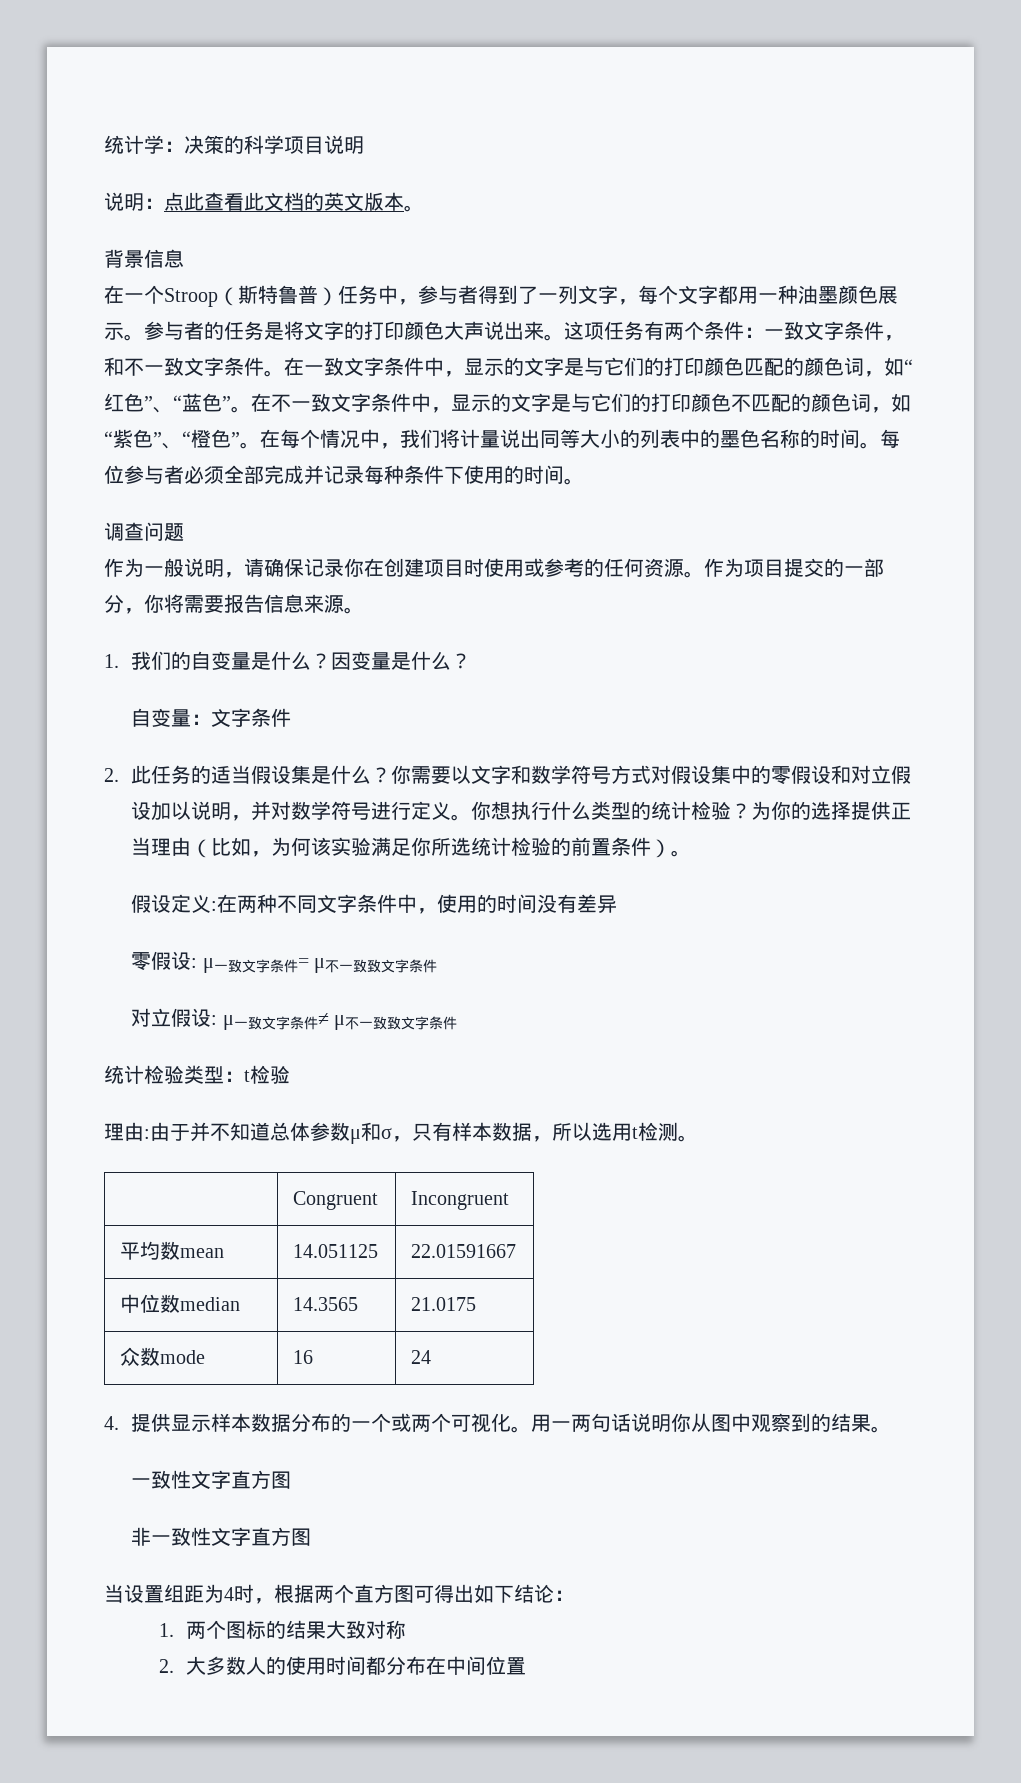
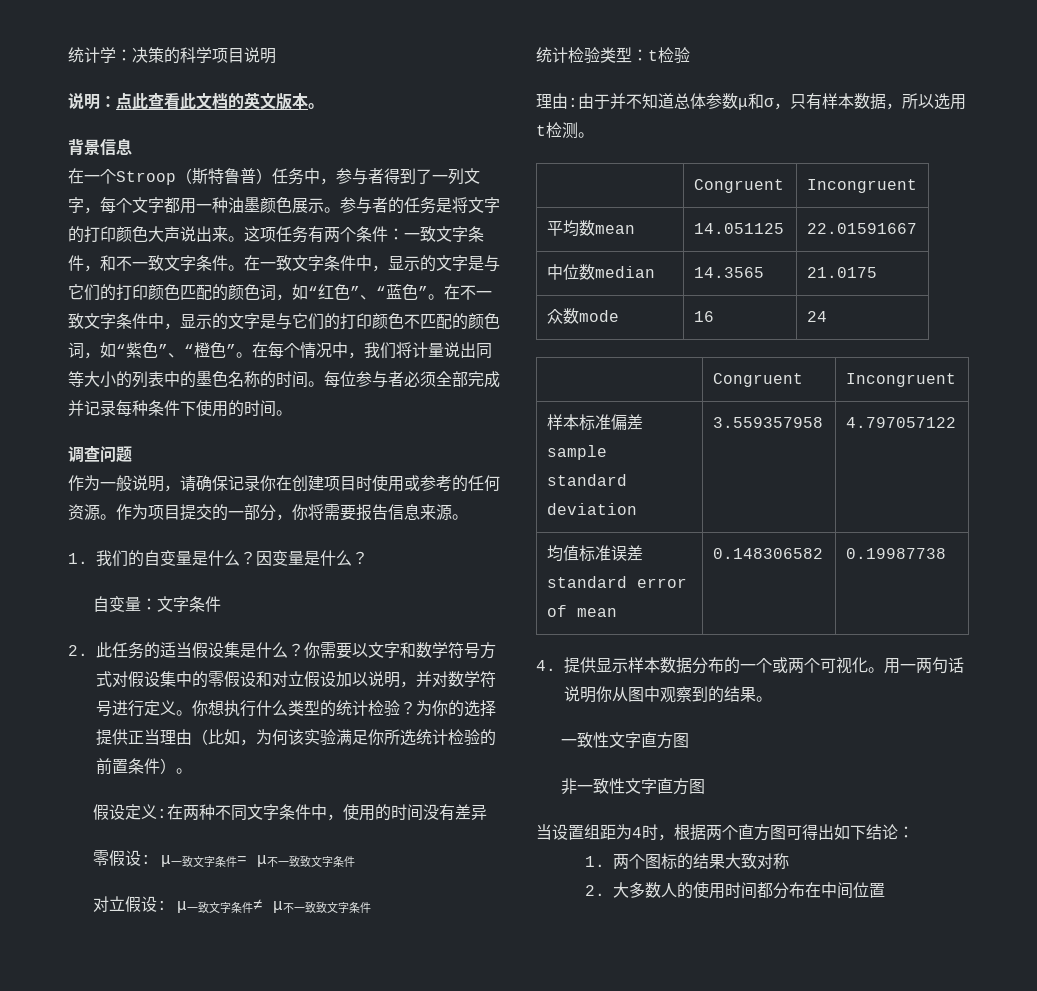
  众数mode | 16 | 24
+ | Congruent | Incongruent
+ 样本标准偏差sample standard deviation | 3.559357958 | 4.797057122
+ 均值标准误差standard error of mean | 0.148306582 | 0.19987738

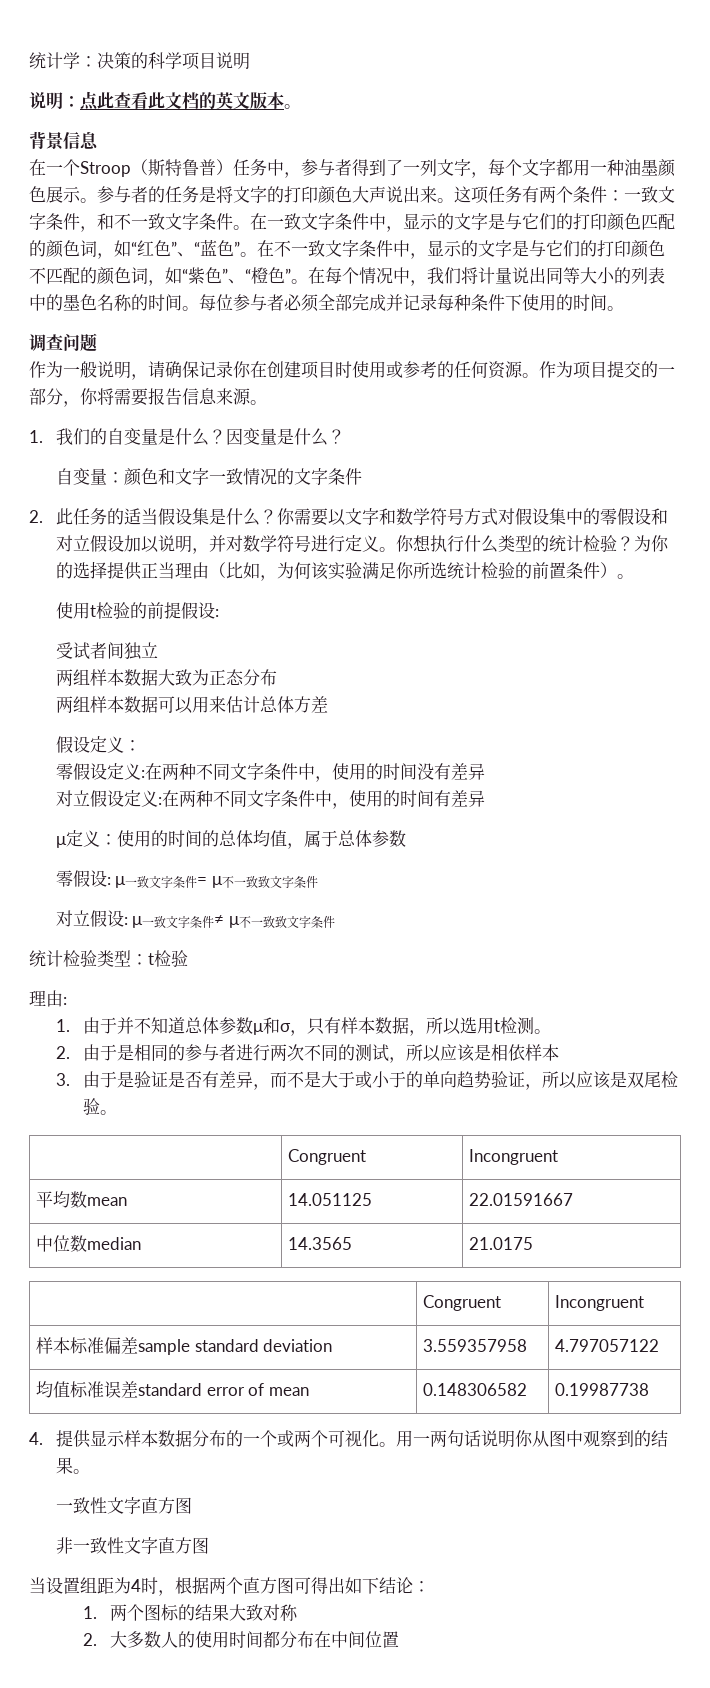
- 自变量：文字条件
+ 自变量：颜色和文字一致情况的文字条件
- 假设定义:在两种不同文字条件中，使用的时间没有差异
+ 使用t检验的前提假设:
+ 受试者间独立
+ 两组样本数据大致为正态分布
+ 两组样本数据可以用来估计总体方差
+ 假设定义：
+ 零假设定义:在两种不同文字条件中，使用的时间没有差异
+ 对立假设定义:在两种不同文字条件中，使用的时间有差异
+ μ定义：使用的时间的总体均值，属于总体参数
- 理由:由于并不知道总体参数μ和σ，只有样本数据，所以选用t检测。
+ 理由:
+ 1.由于并不知道总体参数μ和σ，只有样本数据，所以选用t检测。
+ 2.由于是相同的参与者进行两次不同的测试，所以应该是相依样本
+ 3.由于是验证是否有差异，而不是大于或小于的单向趋势验证，所以应该是双尾检验。
- 众数mode | 16 | 24

